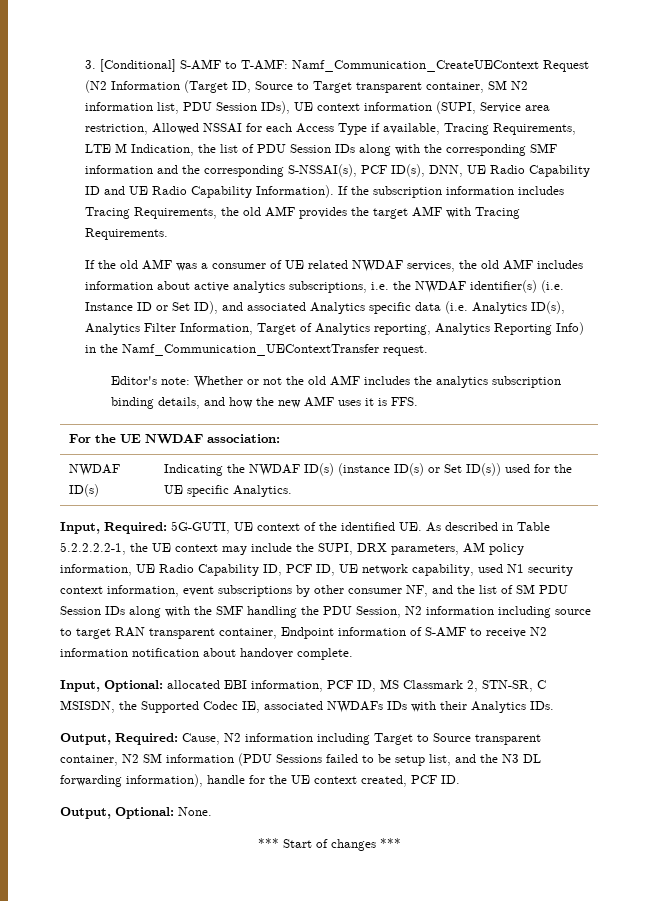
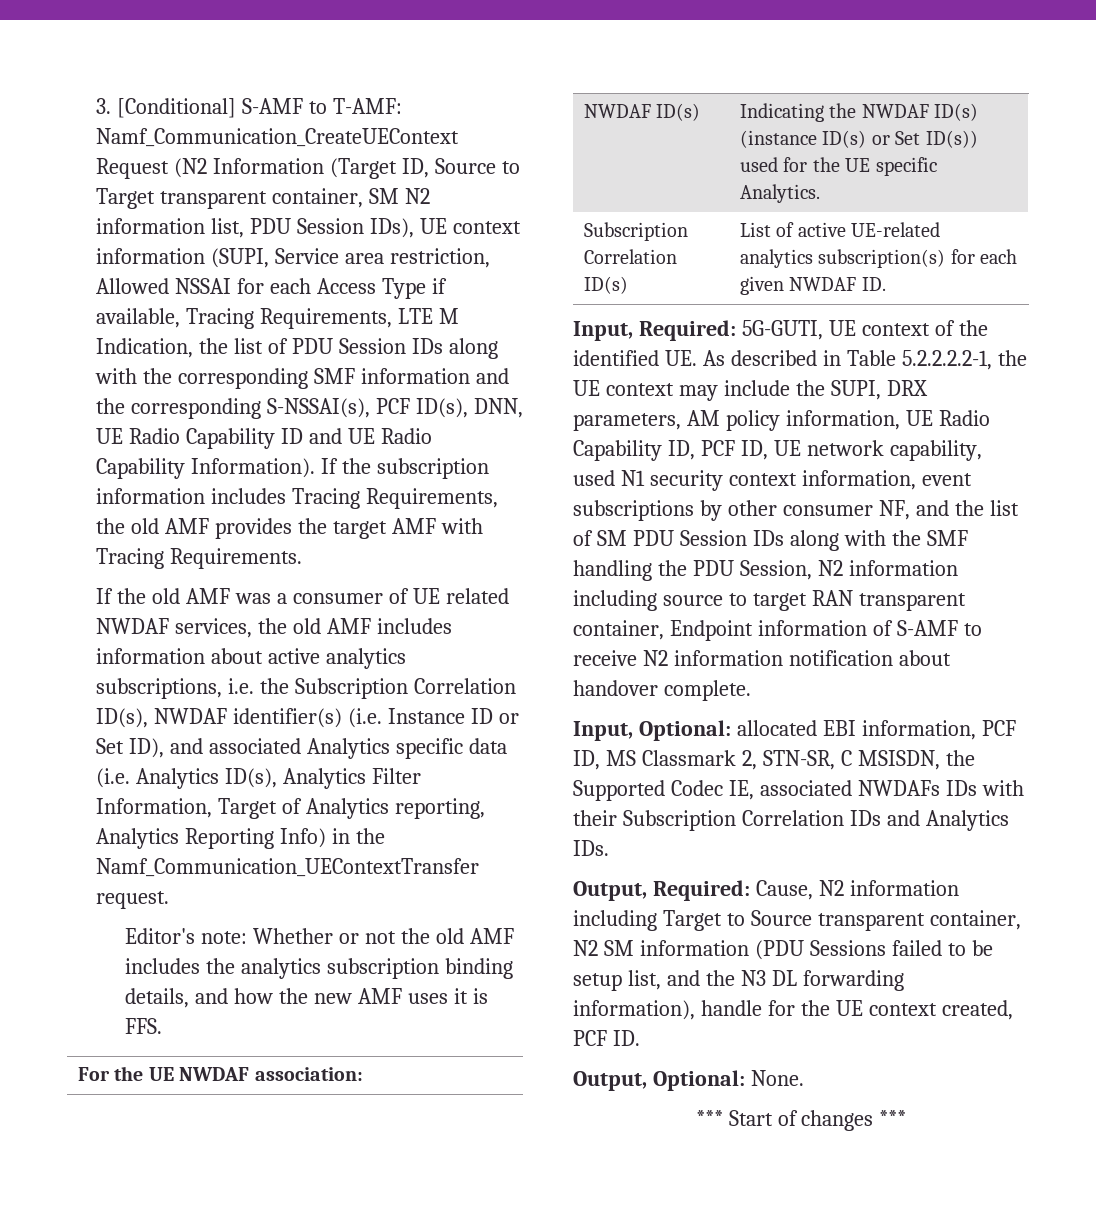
- If the old AMF was a consumer of UE related NWDAF services, the old AMF includes information about active analytics subscriptions, i.e. the NWDAF identifier(s) (i.e. Instance ID or Set ID), and associated Analytics specific data (i.e. Analytics ID(s), Analytics Filter Information, Target of Analytics reporting, Analytics Reporting Info) in the Namf_Communication_UEContextTransfer request.
+ If the old AMF was a consumer of UE related NWDAF services, the old AMF includes information about active analytics subscriptions, i.e. the Subscription Correlation ID(s), NWDAF identifier(s) (i.e. Instance ID or Set ID), and associated Analytics specific data (i.e. Analytics ID(s), Analytics Filter Information, Target of Analytics reporting, Analytics Reporting Info) in the Namf_Communication_UEContextTransfer request.
+ Subscription Correlation ID(s) | List of active UE-related analytics subscription(s) for each given NWDAF ID.
- Input, Optional: allocated EBI information, PCF ID, MS Classmark 2, STN-SR, C MSISDN, the Supported Codec IE, associated NWDAFs IDs with their Analytics IDs.
+ Input, Optional: allocated EBI information, PCF ID, MS Classmark 2, STN-SR, C MSISDN, the Supported Codec IE, associated NWDAFs IDs with their Subscription Correlation IDs and Analytics IDs.

